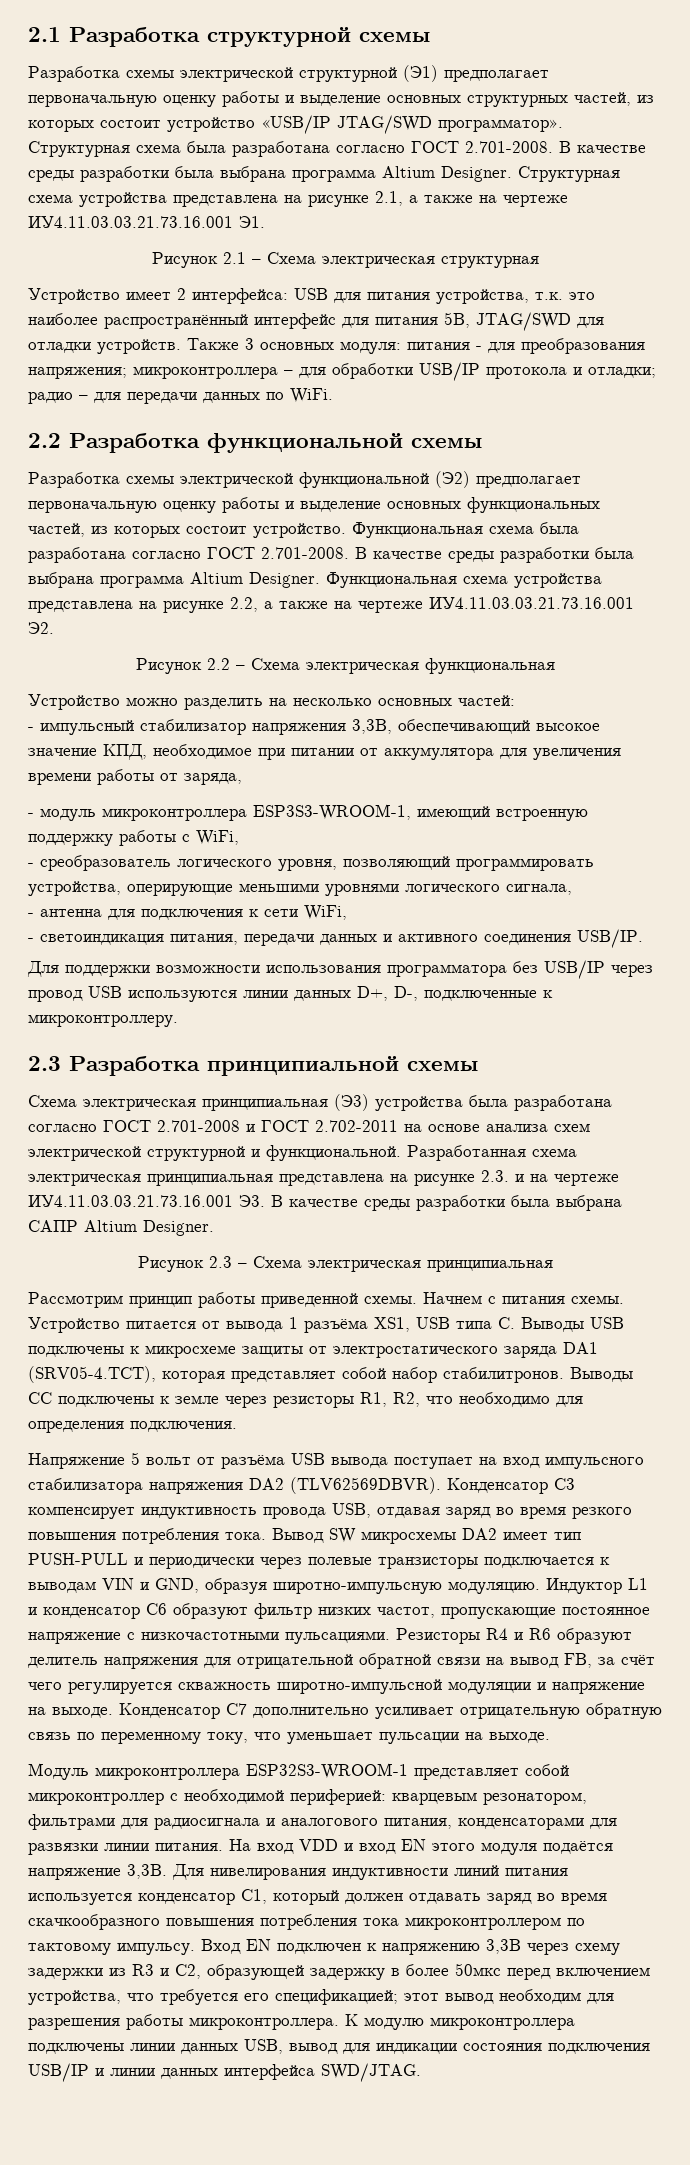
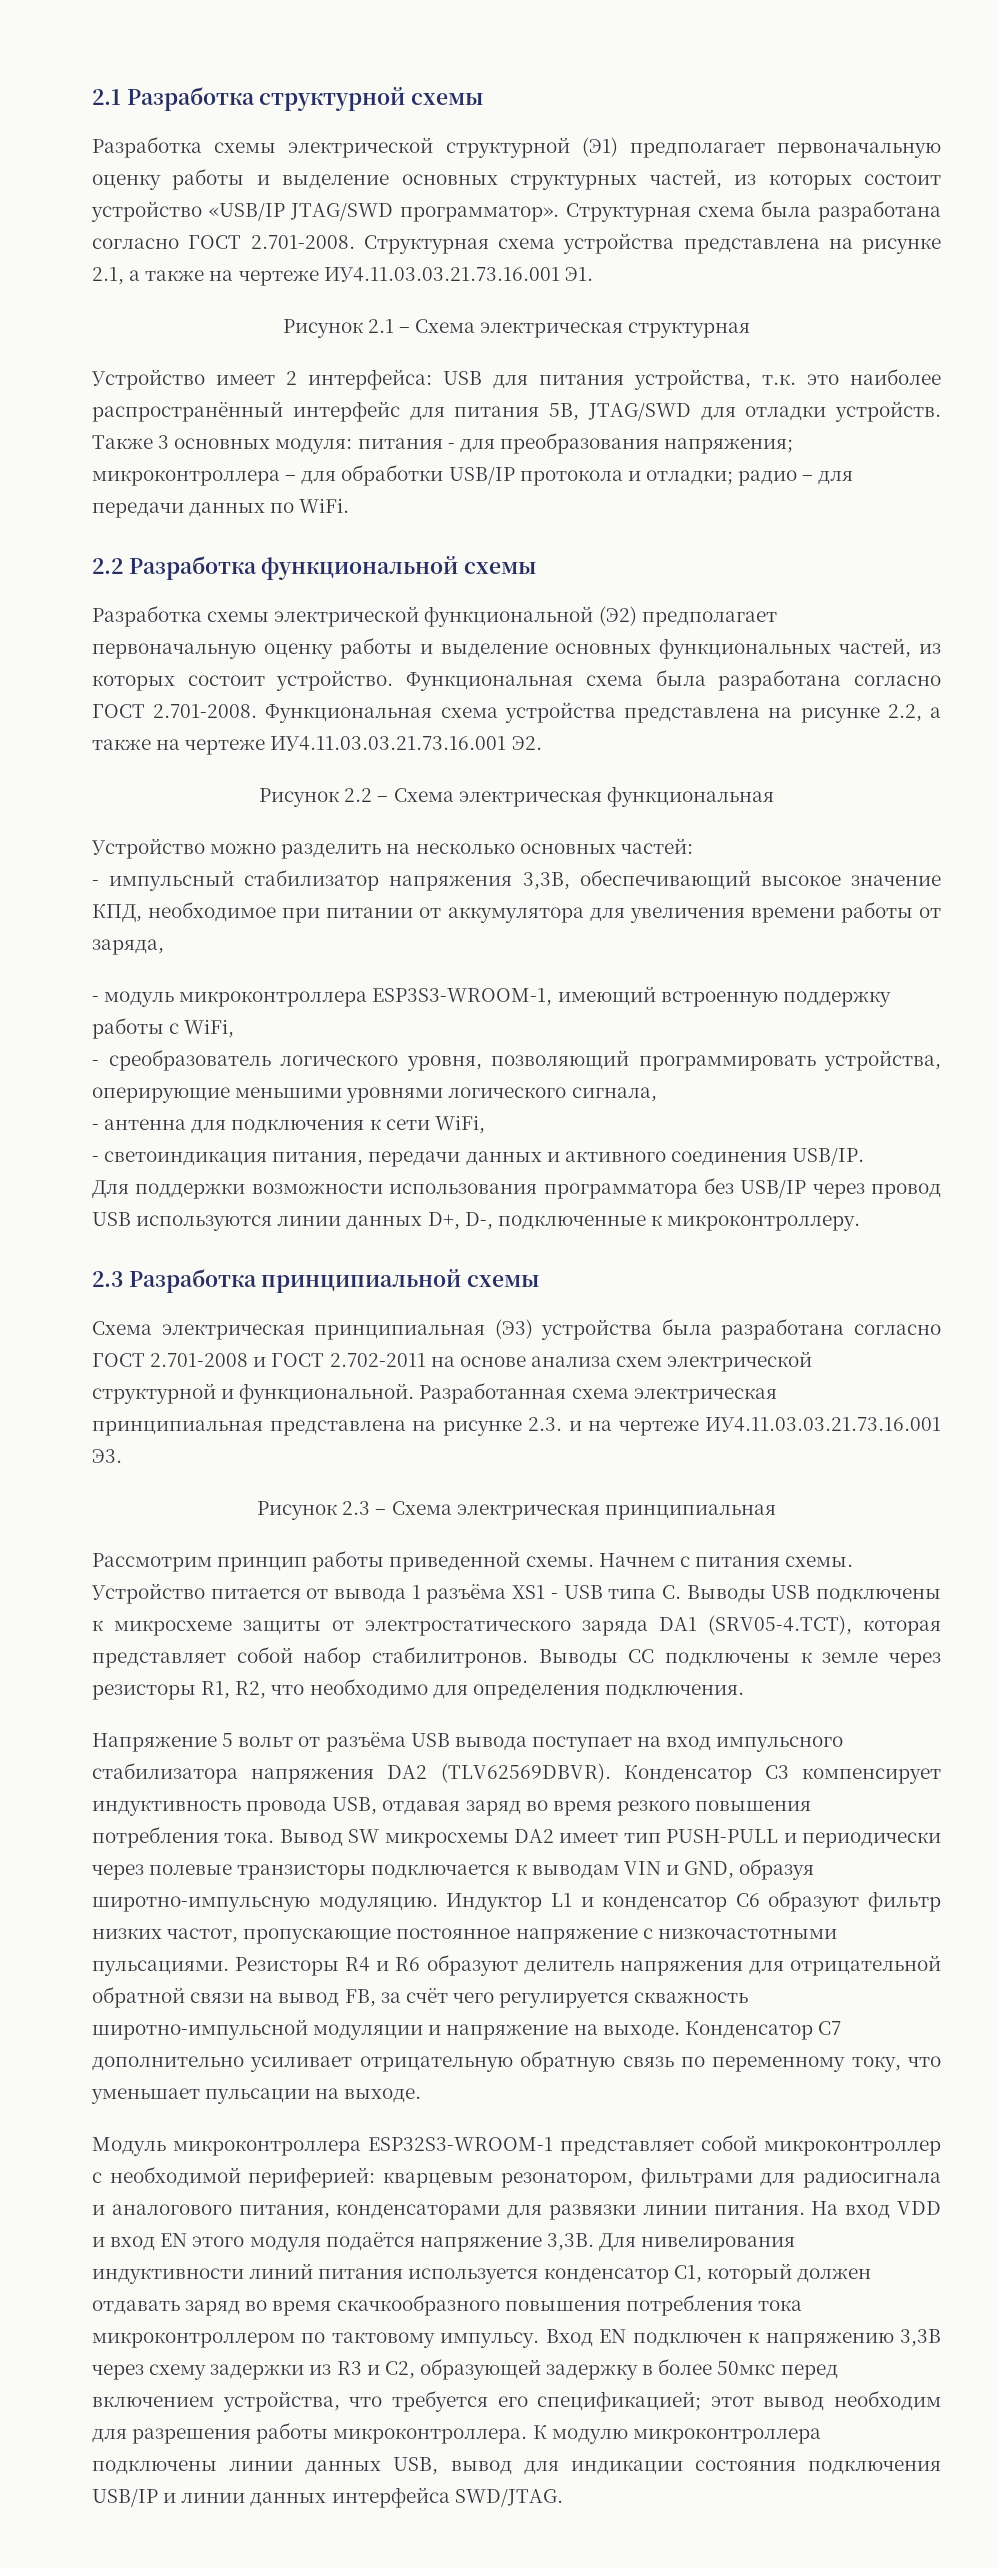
- Структурная схема была разработана согласно ГОСТ 2.701-2008. В качестве среды разработки была выбрана программа Altium Designer. Структурная схема устройства представлена на рисунке 2.1, а также на чертеже ИУ4.11.03.03.21.73.16.001 Э1.
+ Структурная схема была разработана согласно ГОСТ 2.701-2008. Структурная схема устройства представлена на рисунке 2.1, а также на чертеже ИУ4.11.03.03.21.73.16.001 Э1.
- Функциональная схема была разработана согласно ГОСТ 2.701-2008. В качестве среды разработки была выбрана программа Altium Designer. Функциональная схема устройства представлена на рисунке 2.2, а также на чертеже ИУ4.11.03.03.21.73.16.001 Э2.
+ Функциональная схема была разработана согласно ГОСТ 2.701-2008. Функциональная схема устройства представлена на рисунке 2.2, а также на чертеже ИУ4.11.03.03.21.73.16.001 Э2.
- Разработанная схема электрическая принципиальная представлена на рисунке 2.3. и на чертеже ИУ4.11.03.03.21.73.16.001 Э3. В качестве среды разработки была выбрана САПР Altium Designer.
+ Разработанная схема электрическая принципиальная представлена на рисунке 2.3. и на чертеже ИУ4.11.03.03.21.73.16.001 Э3.
- Устройство питается от вывода 1 разъёма XS1, USB типа C. Выводы USB подключены к микросхеме защиты от электростатического заряда DA1 (SRV05-4.TCT), которая представляет собой набор стабилитронов.
+ Устройство питается от вывода 1 разъёма XS1 - USB типа C. Выводы USB подключены к микросхеме защиты от электростатического заряда DA1 (SRV05-4.TCT), которая представляет собой набор стабилитронов.

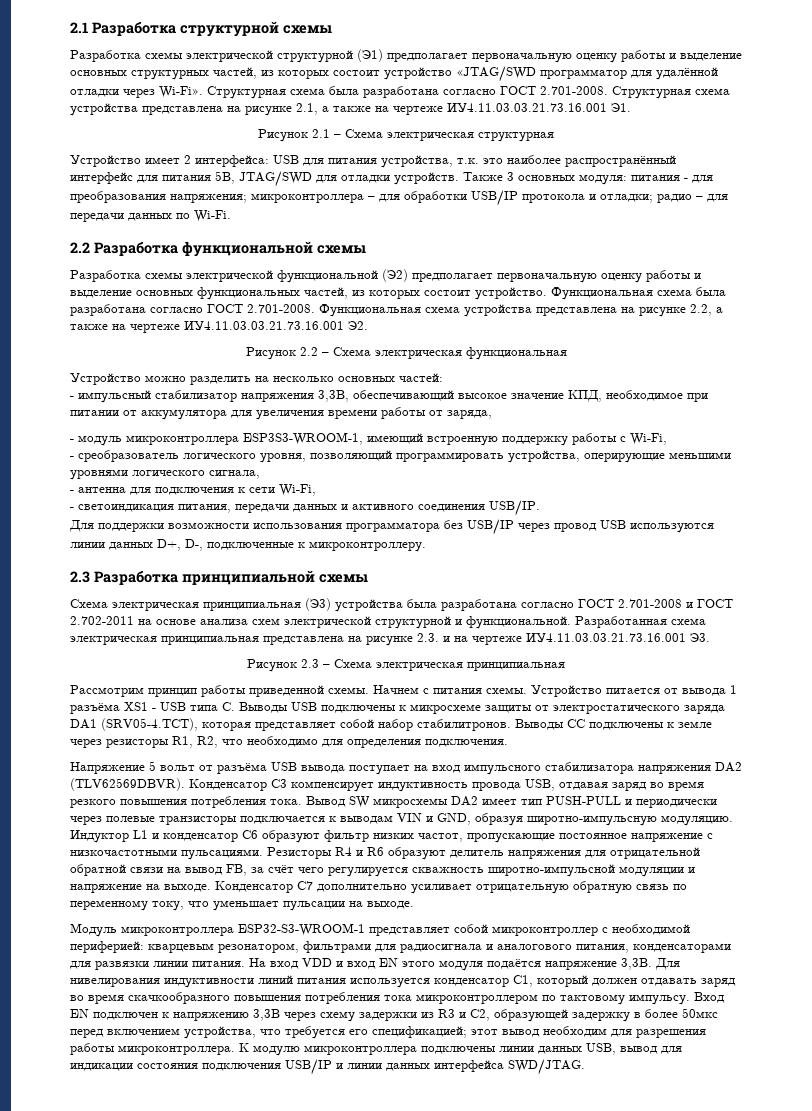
- Разработка схемы электрической структурной (Э1) предполагает первоначальную оценку работы и выделение основных структурных частей, из которых состоит устройство «USB/IP JTAG/SWD программатор».
+ Разработка схемы электрической структурной (Э1) предполагает первоначальную оценку работы и выделение основных структурных частей, из которых состоит устройство «JTAG/SWD программатор для удалённой отладки через Wi-Fi».
- Также 3 основных модуля: питания - для преобразования напряжения; микроконтроллера – для обработки USB/IP протокола и отладки; радио – для передачи данных по WiFi.
+ Также 3 основных модуля: питания - для преобразования напряжения; микроконтроллера – для обработки USB/IP протокола и отладки; радио – для передачи данных по Wi-Fi.
- - модуль микроконтроллера ESP3S3-WROOM-1, имеющий встроенную поддержку работы с WiFi,
+ - модуль микроконтроллера ESP3S3-WROOM-1, имеющий встроенную поддержку работы с Wi-Fi,
- - антенна для подключения к сети WiFi,
+ - антенна для подключения к сети Wi-Fi,
- Модуль микроконтроллера ESP32S3-WROOM-1 представляет собой микроконтроллер с необходимой периферией: кварцевым резонатором, фильтрами для радиосигнала и аналогового питания, конденсаторами для развязки линии питания.
+ Модуль микроконтроллера ESP32-S3-WROOM-1 представляет собой микроконтроллер с необходимой периферией: кварцевым резонатором, фильтрами для радиосигнала и аналогового питания, конденсаторами для развязки линии питания.

